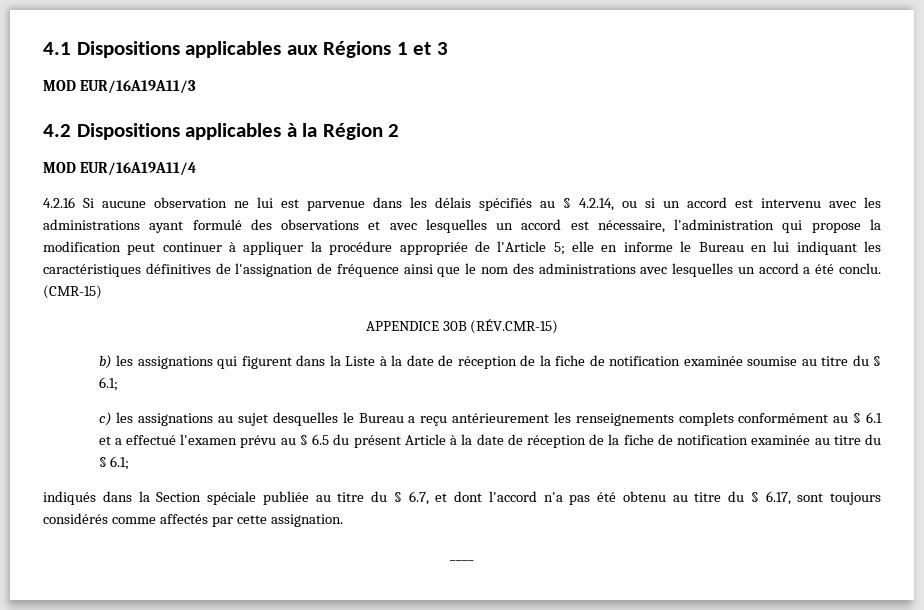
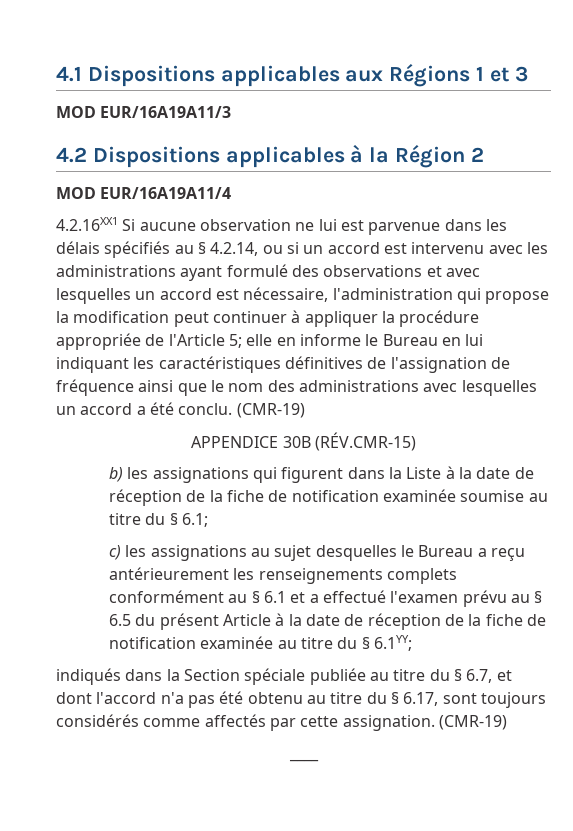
- 4.2.16 Si aucune observation ne lui est parvenue dans les délais spécifiés au § 4.2.14, ou si un accord est intervenu avec les administrations ayant formulé des observations et avec lesquelles un accord est nécessaire, l'administration qui propose la modification peut continuer à appliquer la procédure appropriée de l'Article 5;
+ 4.2.16XX1 Si aucune observation ne lui est parvenue dans les délais spécifiés au § 4.2.14, ou si un accord est intervenu avec les administrations ayant formulé des observations et avec lesquelles un accord est nécessaire, l'administration qui propose la modification peut continuer à appliquer la procédure appropriée de l'Article 5;
- elle en informe le Bureau en lui indiquant les caractéristiques définitives de l'assignation de fréquence ainsi que le nom des administrations avec lesquelles un accord a été conclu. (CMR-15)
+ elle en informe le Bureau en lui indiquant les caractéristiques définitives de l'assignation de fréquence ainsi que le nom des administrations avec lesquelles un accord a été conclu. (CMR-19)
- c) les assignations au sujet desquelles le Bureau a reçu antérieurement les renseignements complets conformément au § 6.1 et a effectué l'examen prévu au § 6.5 du présent Article à la date de réception de la fiche de notification examinée au titre du § 6.1;
+ c) les assignations au sujet desquelles le Bureau a reçu antérieurement les renseignements complets conformément au § 6.1 et a effectué l'examen prévu au § 6.5 du présent Article à la date de réception de la fiche de notification examinée au titre du § 6.1YY;
- indiqués dans la Section spéciale publiée au titre du § 6.7, et dont l'accord n'a pas été obtenu au titre du § 6.17, sont toujours considérés comme affectés par cette assignation.
+ indiqués dans la Section spéciale publiée au titre du § 6.7, et dont l'accord n'a pas été obtenu au titre du § 6.17, sont toujours considérés comme affectés par cette assignation. (CMR-19)

